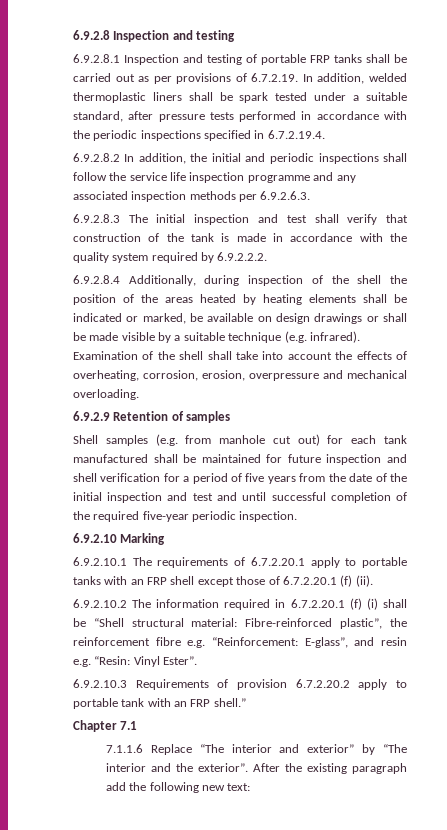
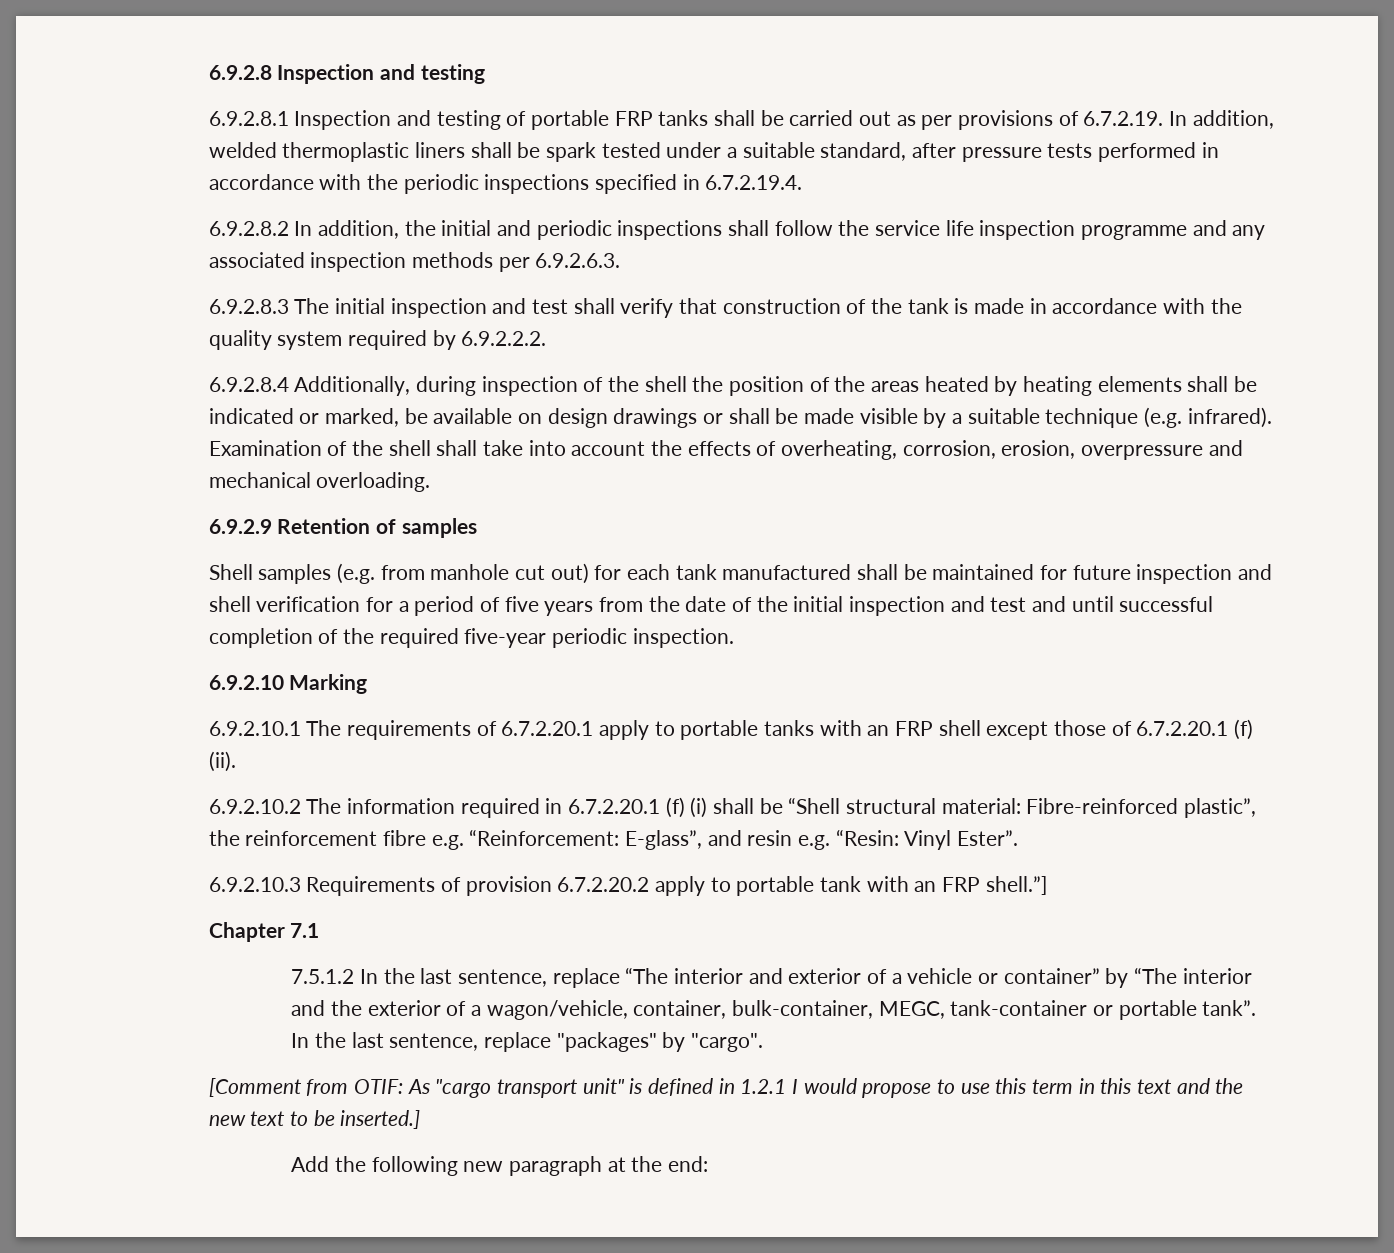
- 6.9.2.10.3 Requirements of provision 6.7.2.20.2 apply to portable tank with an FRP shell.”
+ 6.9.2.10.3 Requirements of provision 6.7.2.20.2 apply to portable tank with an FRP shell.”]
- 7.1.1.6 Replace “The interior and exterior” by “The interior and the exterior”. After the existing paragraph add the following new text:
+ 7.5.1.2 In the last sentence, replace “The interior and exterior of a vehicle or container” by “The interior and the exterior of a wagon/vehicle, container, bulk-container, MEGC, tank-container or portable tank”. In the last sentence, replace "packages" by "cargo".
+ [Comment from OTIF: As "cargo transport unit" is defined in 1.2.1 I would propose to use this term in this text and the new text to be inserted.]
+ Add the following new paragraph at the end:

